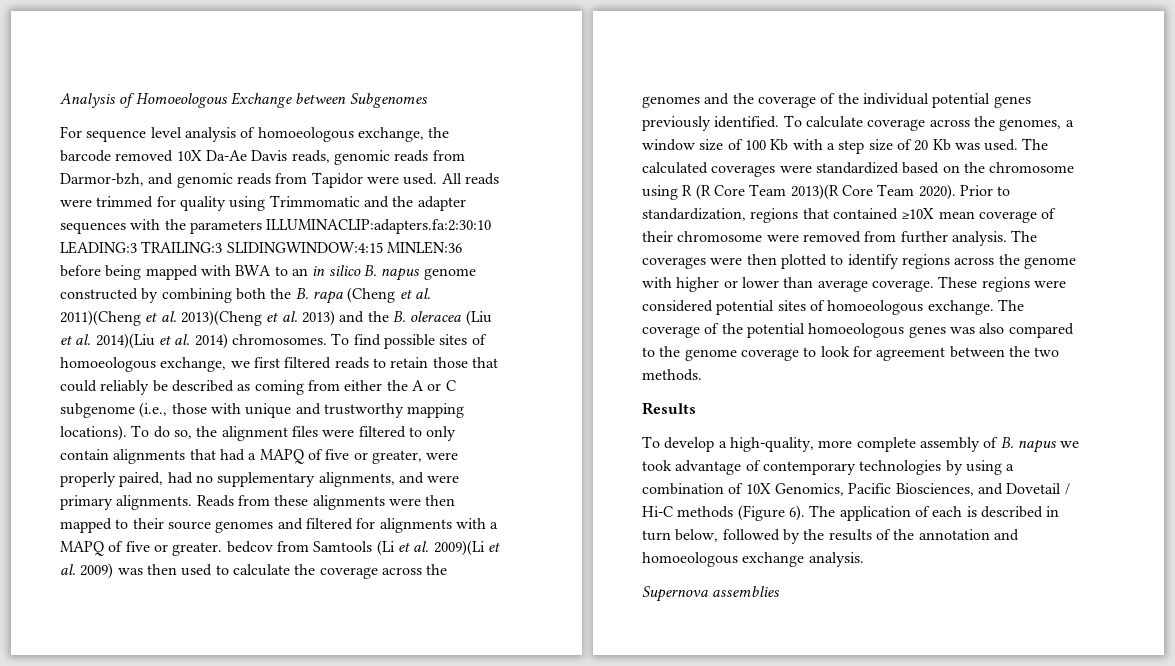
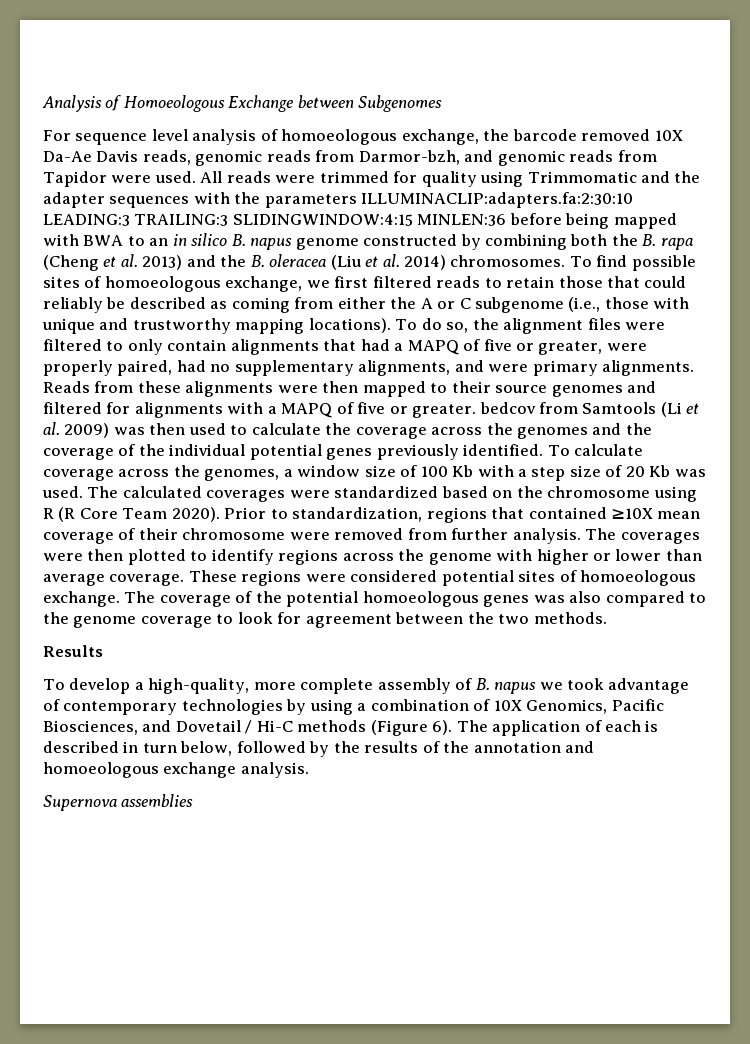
- All reads were trimmed for quality using Trimmomatic and the adapter sequences with the parameters ILLUMINACLIP:adapters.fa:2:30:10 LEADING:3 TRAILING:3 SLIDINGWINDOW:4:15 MINLEN:36 before being mapped with BWA to an in silico B. napus genome constructed by combining both the B. rapa (Cheng et al. 2011)(Cheng et al. 2013)(Cheng et al. 2013) and the B. oleracea (Liu et al. 2014)(Liu et al. 2014) chromosomes.
+ All reads were trimmed for quality using Trimmomatic and the adapter sequences with the parameters ILLUMINACLIP:adapters.fa:2:30:10 LEADING:3 TRAILING:3 SLIDINGWINDOW:4:15 MINLEN:36 before being mapped with BWA to an in silico B. napus genome constructed by combining both the B. rapa (Cheng et al. 2013) and the B. oleracea (Liu et al. 2014) chromosomes.
- Reads from these alignments were then mapped to their source genomes and filtered for alignments with a MAPQ of five or greater. bedcov from Samtools (Li et al. 2009)(Li et al. 2009) was then used to calculate the coverage across the genomes and the coverage of the individual potential genes previously identified.
+ Reads from these alignments were then mapped to their source genomes and filtered for alignments with a MAPQ of five or greater. bedcov from Samtools (Li et al. 2009) was then used to calculate the coverage across the genomes and the coverage of the individual potential genes previously identified.
- The calculated coverages were standardized based on the chromosome using R (R Core Team 2013)(R Core Team 2020).
+ The calculated coverages were standardized based on the chromosome using R (R Core Team 2020).

